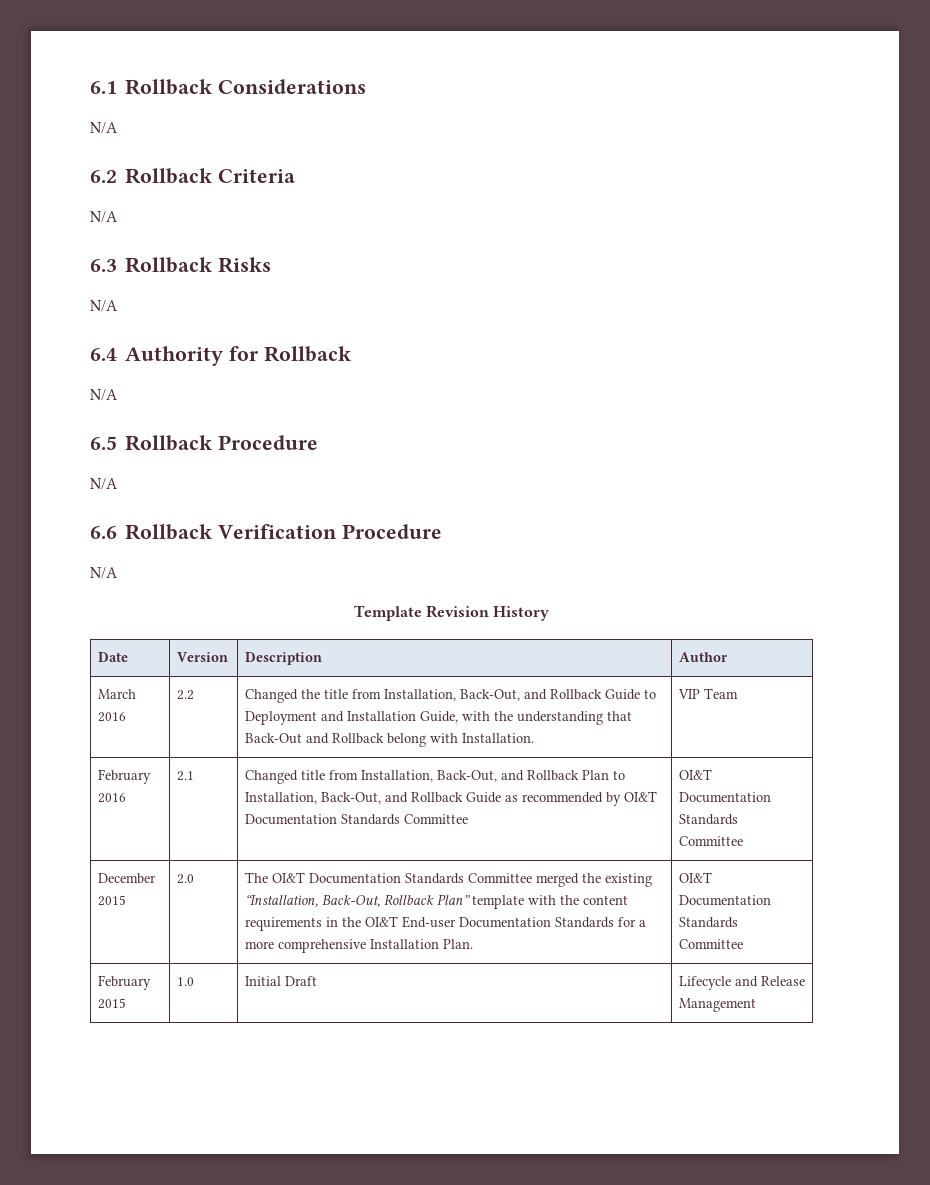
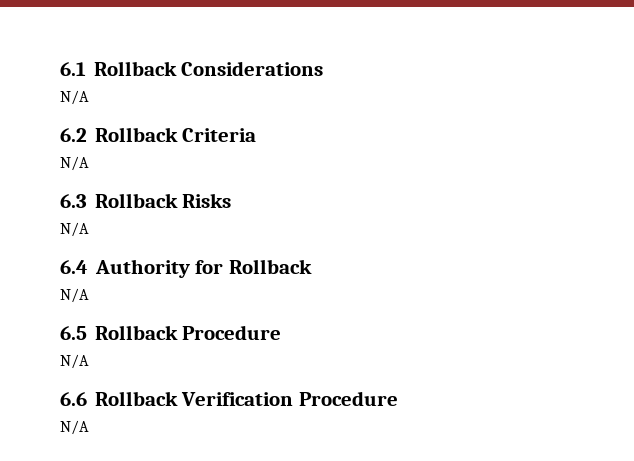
- Template Revision History
- Date | Version | Description | Author
- March 2016 | 2.2 | Changed the title from Installation, Back-Out, and Rollback Guide to Deployment and Installation Guide, with the understanding that Back-Out and Rollback belong with Installation. | VIP Team
- February 2016 | 2.1 | Changed title from Installation, Back-Out, and Rollback Plan to Installation, Back-Out, and Rollback Guide as recommended by OI&T Documentation Standards Committee | OI&T Documentation Standards Committee
- December 2015 | 2.0 | The OI&T Documentation Standards Committee merged the existing “Installation, Back-Out, Rollback Plan” template with the content requirements in the OI&T End-user Documentation Standards for a more comprehensive Installation Plan. | OI&T Documentation Standards Committee
- February 2015 | 1.0 | Initial Draft | Lifecycle and Release Management

